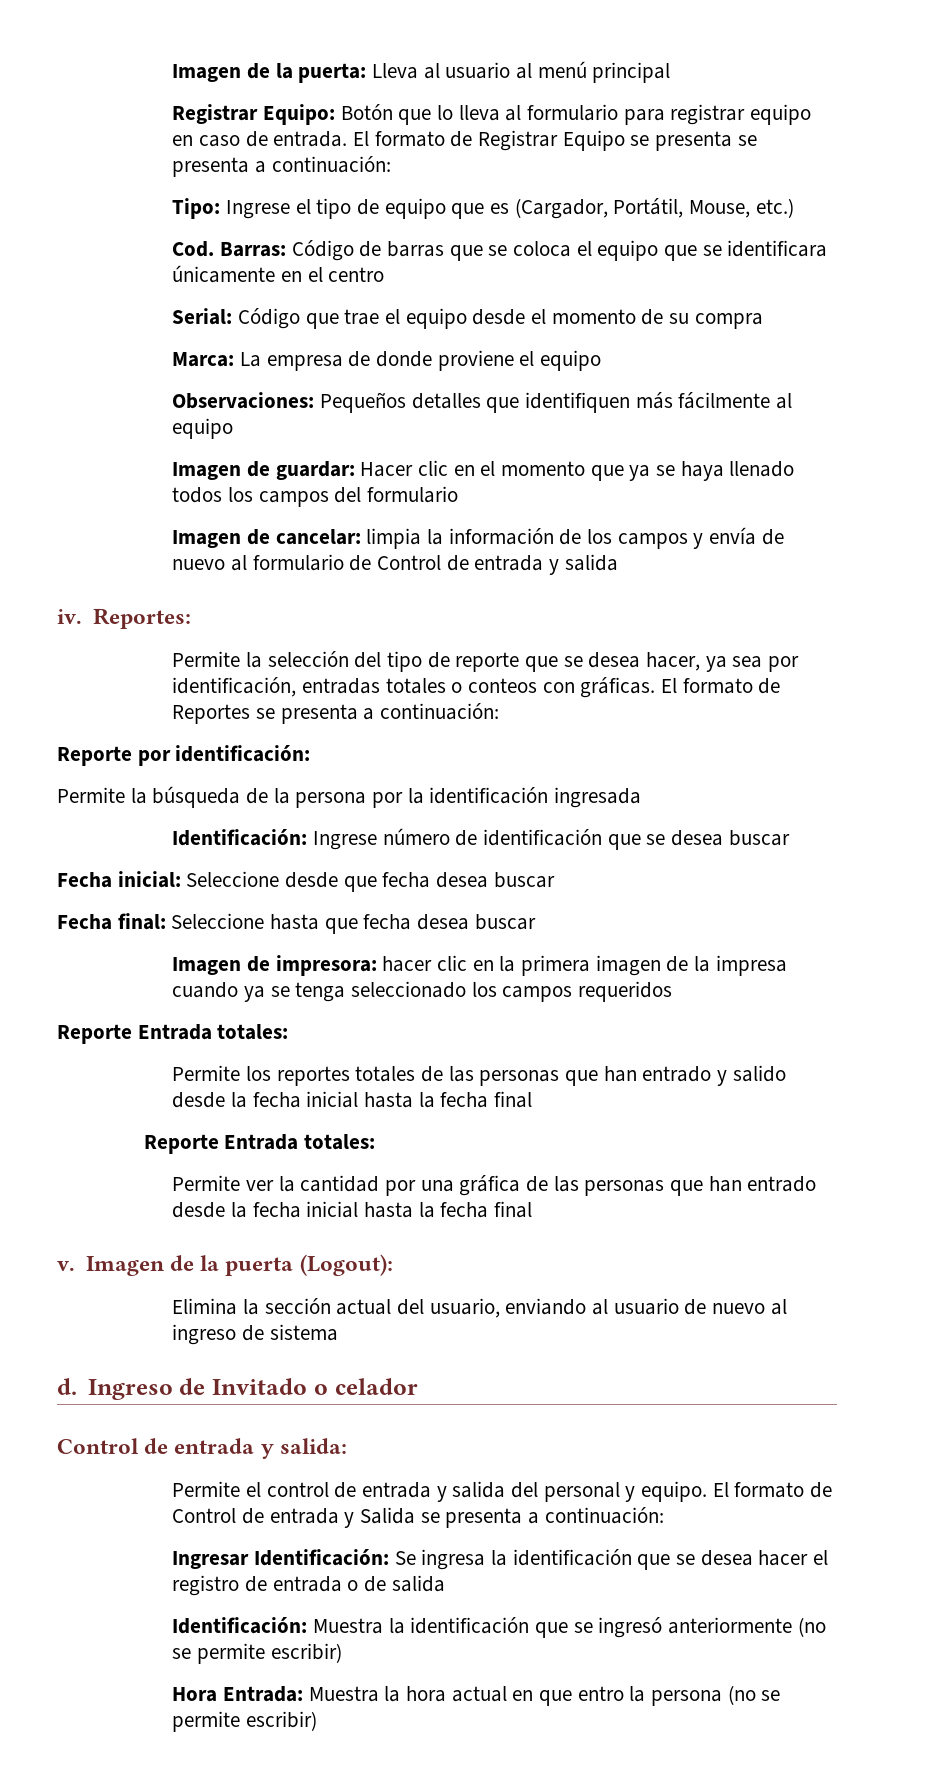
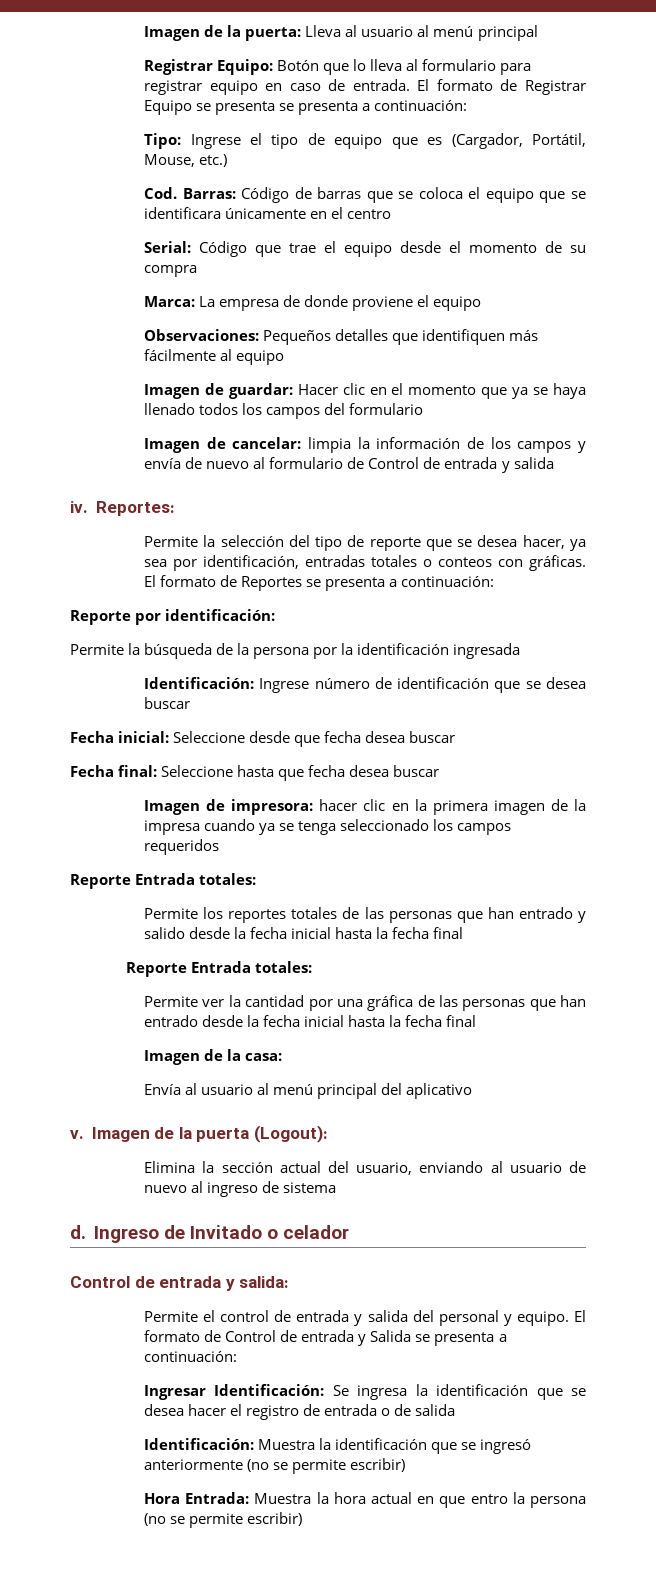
+ Imagen de la casa:
+ Envía al usuario al menú principal del aplicativo

